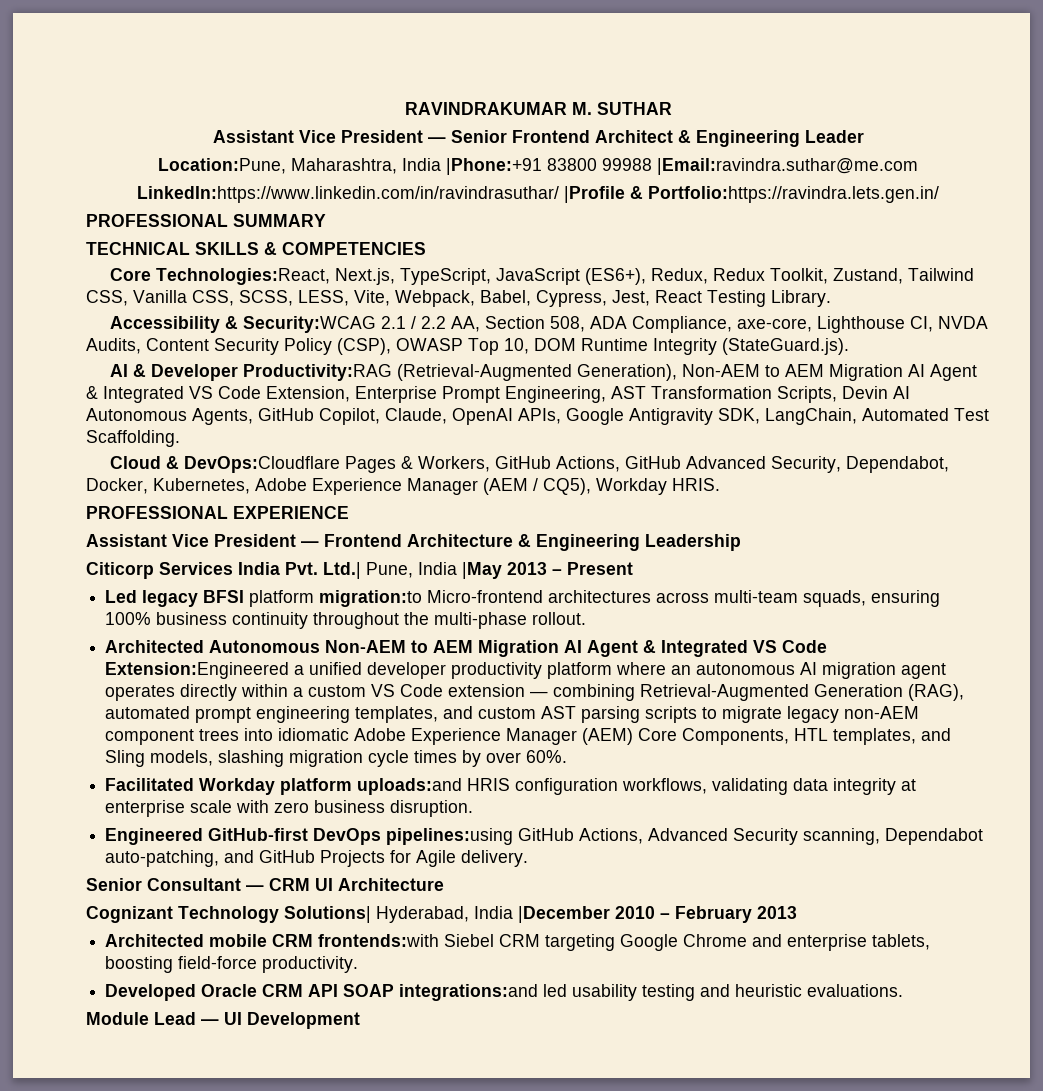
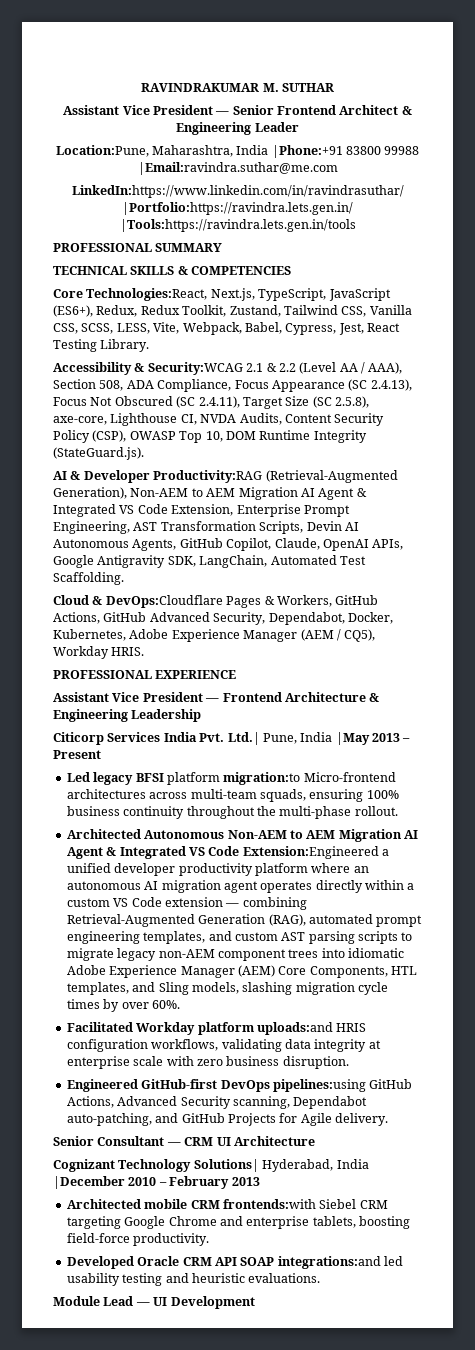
- LinkedIn:https://www.linkedin.com/in/ravindrasuthar/ |Profile & Portfolio:https://ravindra.lets.gen.in/
+ LinkedIn:https://www.linkedin.com/in/ravindrasuthar/ |Portfolio:https://ravindra.lets.gen.in/ |Tools:https://ravindra.lets.gen.in/tools
- Accessibility & Security:WCAG 2.1 / 2.2 AA, Section 508, ADA Compliance, axe-core, Lighthouse CI, NVDA Audits, Content Security Policy (CSP), OWASP Top 10, DOM Runtime Integrity (StateGuard.js).
+ Accessibility & Security:WCAG 2.1 & 2.2 (Level AA / AAA), Section 508, ADA Compliance, Focus Appearance (SC 2.4.13), Focus Not Obscured (SC 2.4.11), Target Size (SC 2.5.8), axe-core, Lighthouse CI, NVDA Audits, Content Security Policy (CSP), OWASP Top 10, DOM Runtime Integrity (StateGuard.js).

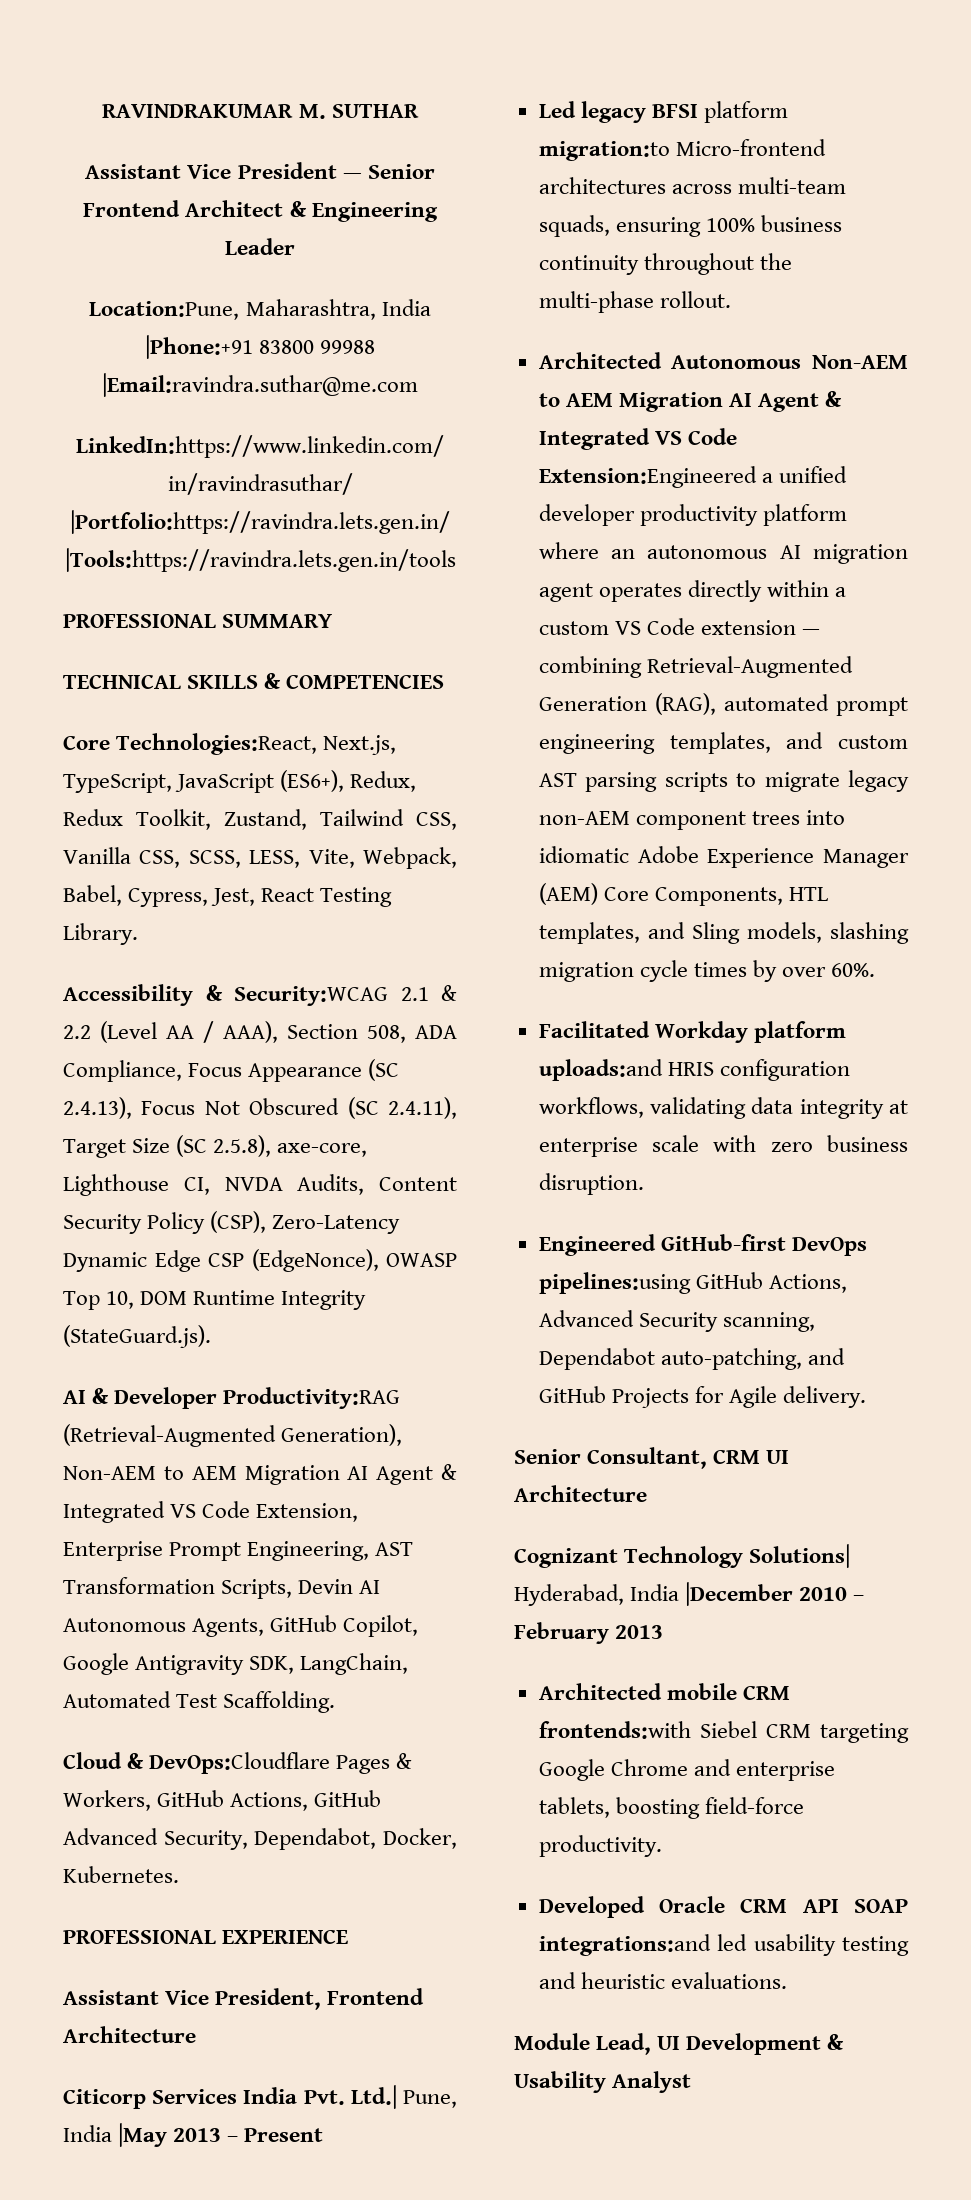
- Accessibility & Security:WCAG 2.1 & 2.2 (Level AA / AAA), Section 508, ADA Compliance, Focus Appearance (SC 2.4.13), Focus Not Obscured (SC 2.4.11), Target Size (SC 2.5.8), axe-core, Lighthouse CI, NVDA Audits, Content Security Policy (CSP), OWASP Top 10, DOM Runtime Integrity (StateGuard.js).
+ Accessibility & Security:WCAG 2.1 & 2.2 (Level AA / AAA), Section 508, ADA Compliance, Focus Appearance (SC 2.4.13), Focus Not Obscured (SC 2.4.11), Target Size (SC 2.5.8), axe-core, Lighthouse CI, NVDA Audits, Content Security Policy (CSP), Zero-Latency Dynamic Edge CSP (EdgeNonce), OWASP Top 10, DOM Runtime Integrity (StateGuard.js).
- AI & Developer Productivity:RAG (Retrieval-Augmented Generation), Non-AEM to AEM Migration AI Agent & Integrated VS Code Extension, Enterprise Prompt Engineering, AST Transformation Scripts, Devin AI Autonomous Agents, GitHub Copilot, Claude, OpenAI APIs, Google Antigravity SDK, LangChain, Automated Test Scaffolding.
+ AI & Developer Productivity:RAG (Retrieval-Augmented Generation), Non-AEM to AEM Migration AI Agent & Integrated VS Code Extension, Enterprise Prompt Engineering, AST Transformation Scripts, Devin AI Autonomous Agents, GitHub Copilot, Google Antigravity SDK, LangChain, Automated Test Scaffolding.
- Cloud & DevOps:Cloudflare Pages & Workers, GitHub Actions, GitHub Advanced Security, Dependabot, Docker, Kubernetes, Adobe Experience Manager (AEM / CQ5), Workday HRIS.
+ Cloud & DevOps:Cloudflare Pages & Workers, GitHub Actions, GitHub Advanced Security, Dependabot, Docker, Kubernetes.
- Assistant Vice President — Frontend Architecture & Engineering Leadership
+ Assistant Vice President, Frontend Architecture
- Senior Consultant — CRM UI Architecture
+ Senior Consultant, CRM UI Architecture
- Module Lead — UI Development
+ Module Lead, UI Development & Usability Analyst

